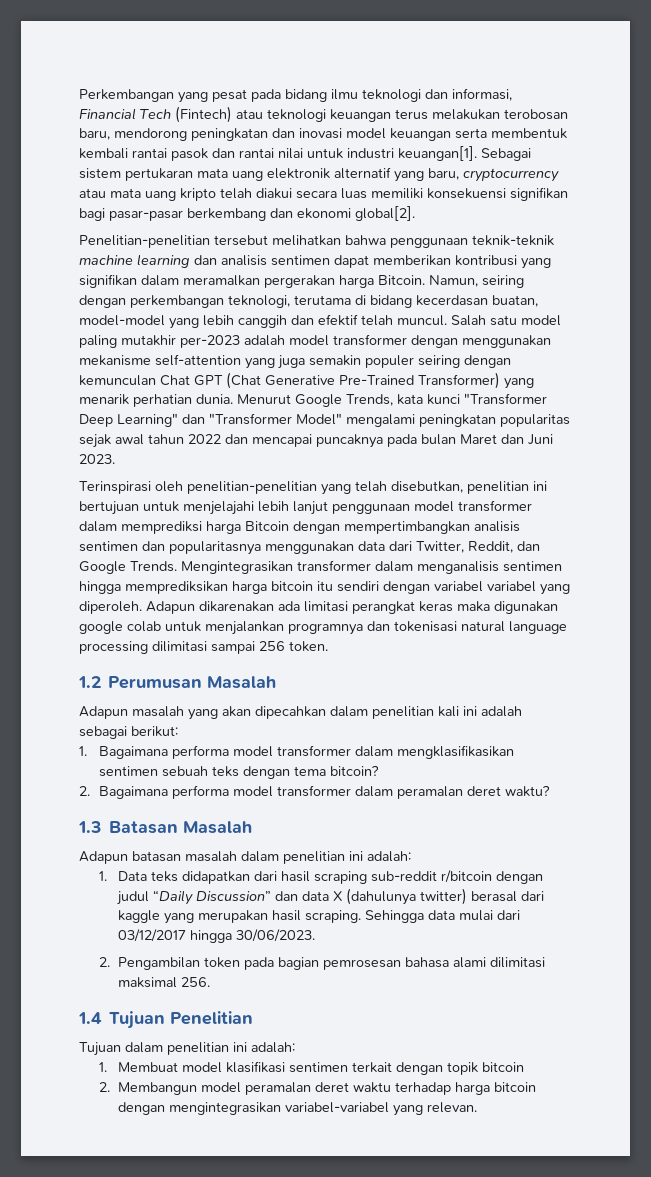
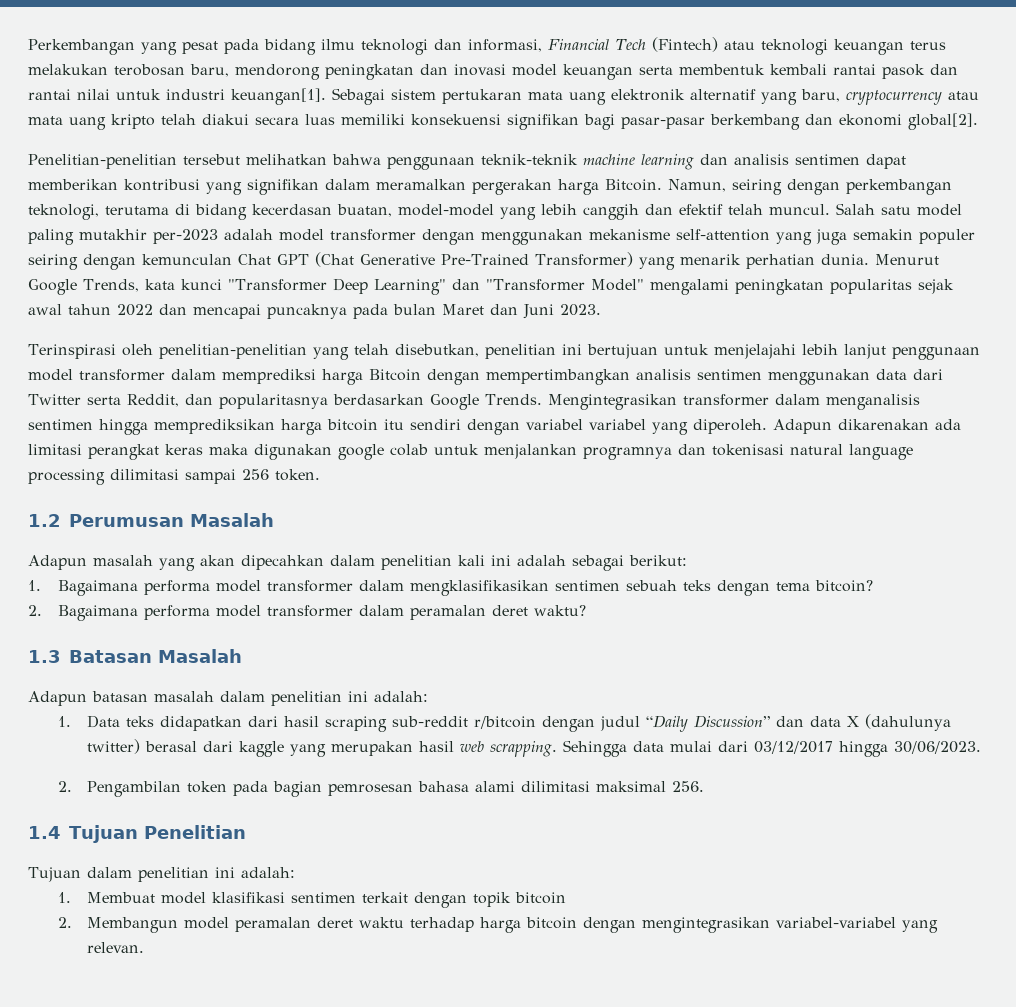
- Terinspirasi oleh penelitian-penelitian yang telah disebutkan, penelitian ini bertujuan untuk menjelajahi lebih lanjut penggunaan model transformer dalam memprediksi harga Bitcoin dengan mempertimbangkan analisis sentimen dan popularitasnya menggunakan data dari Twitter, Reddit, dan Google Trends.
+ Terinspirasi oleh penelitian-penelitian yang telah disebutkan, penelitian ini bertujuan untuk menjelajahi lebih lanjut penggunaan model transformer dalam memprediksi harga Bitcoin dengan mempertimbangkan analisis sentimen menggunakan data dari Twitter serta Reddit, dan popularitasnya berdasarkan Google Trends.
- 1. Data teks didapatkan dari hasil scraping sub-reddit r/bitcoin dengan judul “Daily Discussion” dan data X (dahulunya twitter) berasal dari kaggle yang merupakan hasil scraping.
+ 1. Data teks didapatkan dari hasil scraping sub-reddit r/bitcoin dengan judul “Daily Discussion” dan data X (dahulunya twitter) berasal dari kaggle yang merupakan hasil web scrapping.

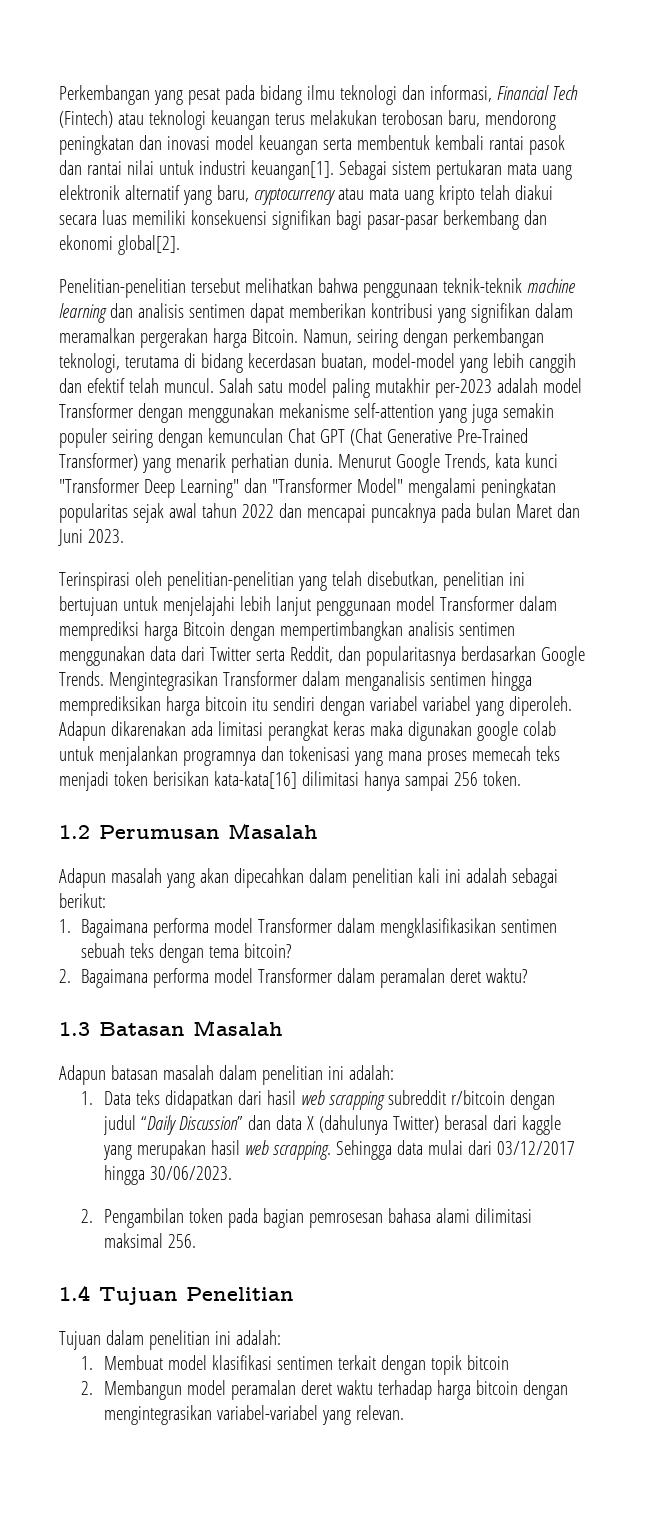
- Salah satu model paling mutakhir per-2023 adalah model transformer dengan menggunakan mekanisme self-attention yang juga semakin populer seiring dengan kemunculan Chat GPT (Chat Generative Pre-Trained Transformer) yang menarik perhatian dunia.
+ Salah satu model paling mutakhir per-2023 adalah model Transformer dengan menggunakan mekanisme self-attention yang juga semakin populer seiring dengan kemunculan Chat GPT (Chat Generative Pre-Trained Transformer) yang menarik perhatian dunia.
- Terinspirasi oleh penelitian-penelitian yang telah disebutkan, penelitian ini bertujuan untuk menjelajahi lebih lanjut penggunaan model transformer dalam memprediksi harga Bitcoin dengan mempertimbangkan analisis sentimen menggunakan data dari Twitter serta Reddit, dan popularitasnya berdasarkan Google Trends.
+ Terinspirasi oleh penelitian-penelitian yang telah disebutkan, penelitian ini bertujuan untuk menjelajahi lebih lanjut penggunaan model Transformer dalam memprediksi harga Bitcoin dengan mempertimbangkan analisis sentimen menggunakan data dari Twitter serta Reddit, dan popularitasnya berdasarkan Google Trends.
- Mengintegrasikan transformer dalam menganalisis sentimen hingga memprediksikan harga bitcoin itu sendiri dengan variabel variabel yang diperoleh.
+ Mengintegrasikan Transformer dalam menganalisis sentimen hingga memprediksikan harga bitcoin itu sendiri dengan variabel variabel yang diperoleh.
- Adapun dikarenakan ada limitasi perangkat keras maka digunakan google colab untuk menjalankan programnya dan tokenisasi natural language processing dilimitasi sampai 256 token.
+ Adapun dikarenakan ada limitasi perangkat keras maka digunakan google colab untuk menjalankan programnya dan tokenisasi yang mana proses memecah teks menjadi token berisikan kata-kata[16] dilimitasi hanya sampai 256 token.
- 1. Bagaimana performa model transformer dalam mengklasifikasikan sentimen sebuah teks dengan tema bitcoin?
+ 1. Bagaimana performa model Transformer dalam mengklasifikasikan sentimen sebuah teks dengan tema bitcoin?
- 2. Bagaimana performa model transformer dalam peramalan deret waktu?
+ 2. Bagaimana performa model Transformer dalam peramalan deret waktu?
- 1. Data teks didapatkan dari hasil scraping sub-reddit r/bitcoin dengan judul “Daily Discussion” dan data X (dahulunya twitter) berasal dari kaggle yang merupakan hasil web scrapping.
+ 1. Data teks didapatkan dari hasil web scrapping subreddit r/bitcoin dengan judul “Daily Discussion” dan data X (dahulunya Twitter) berasal dari kaggle yang merupakan hasil web scrapping.

